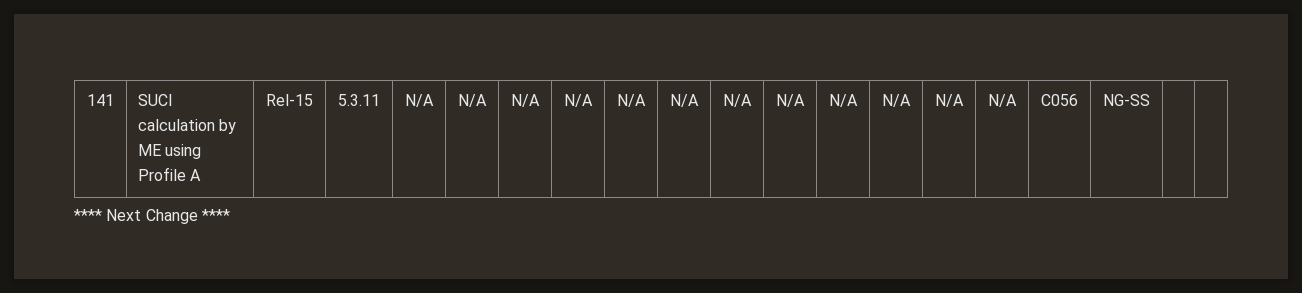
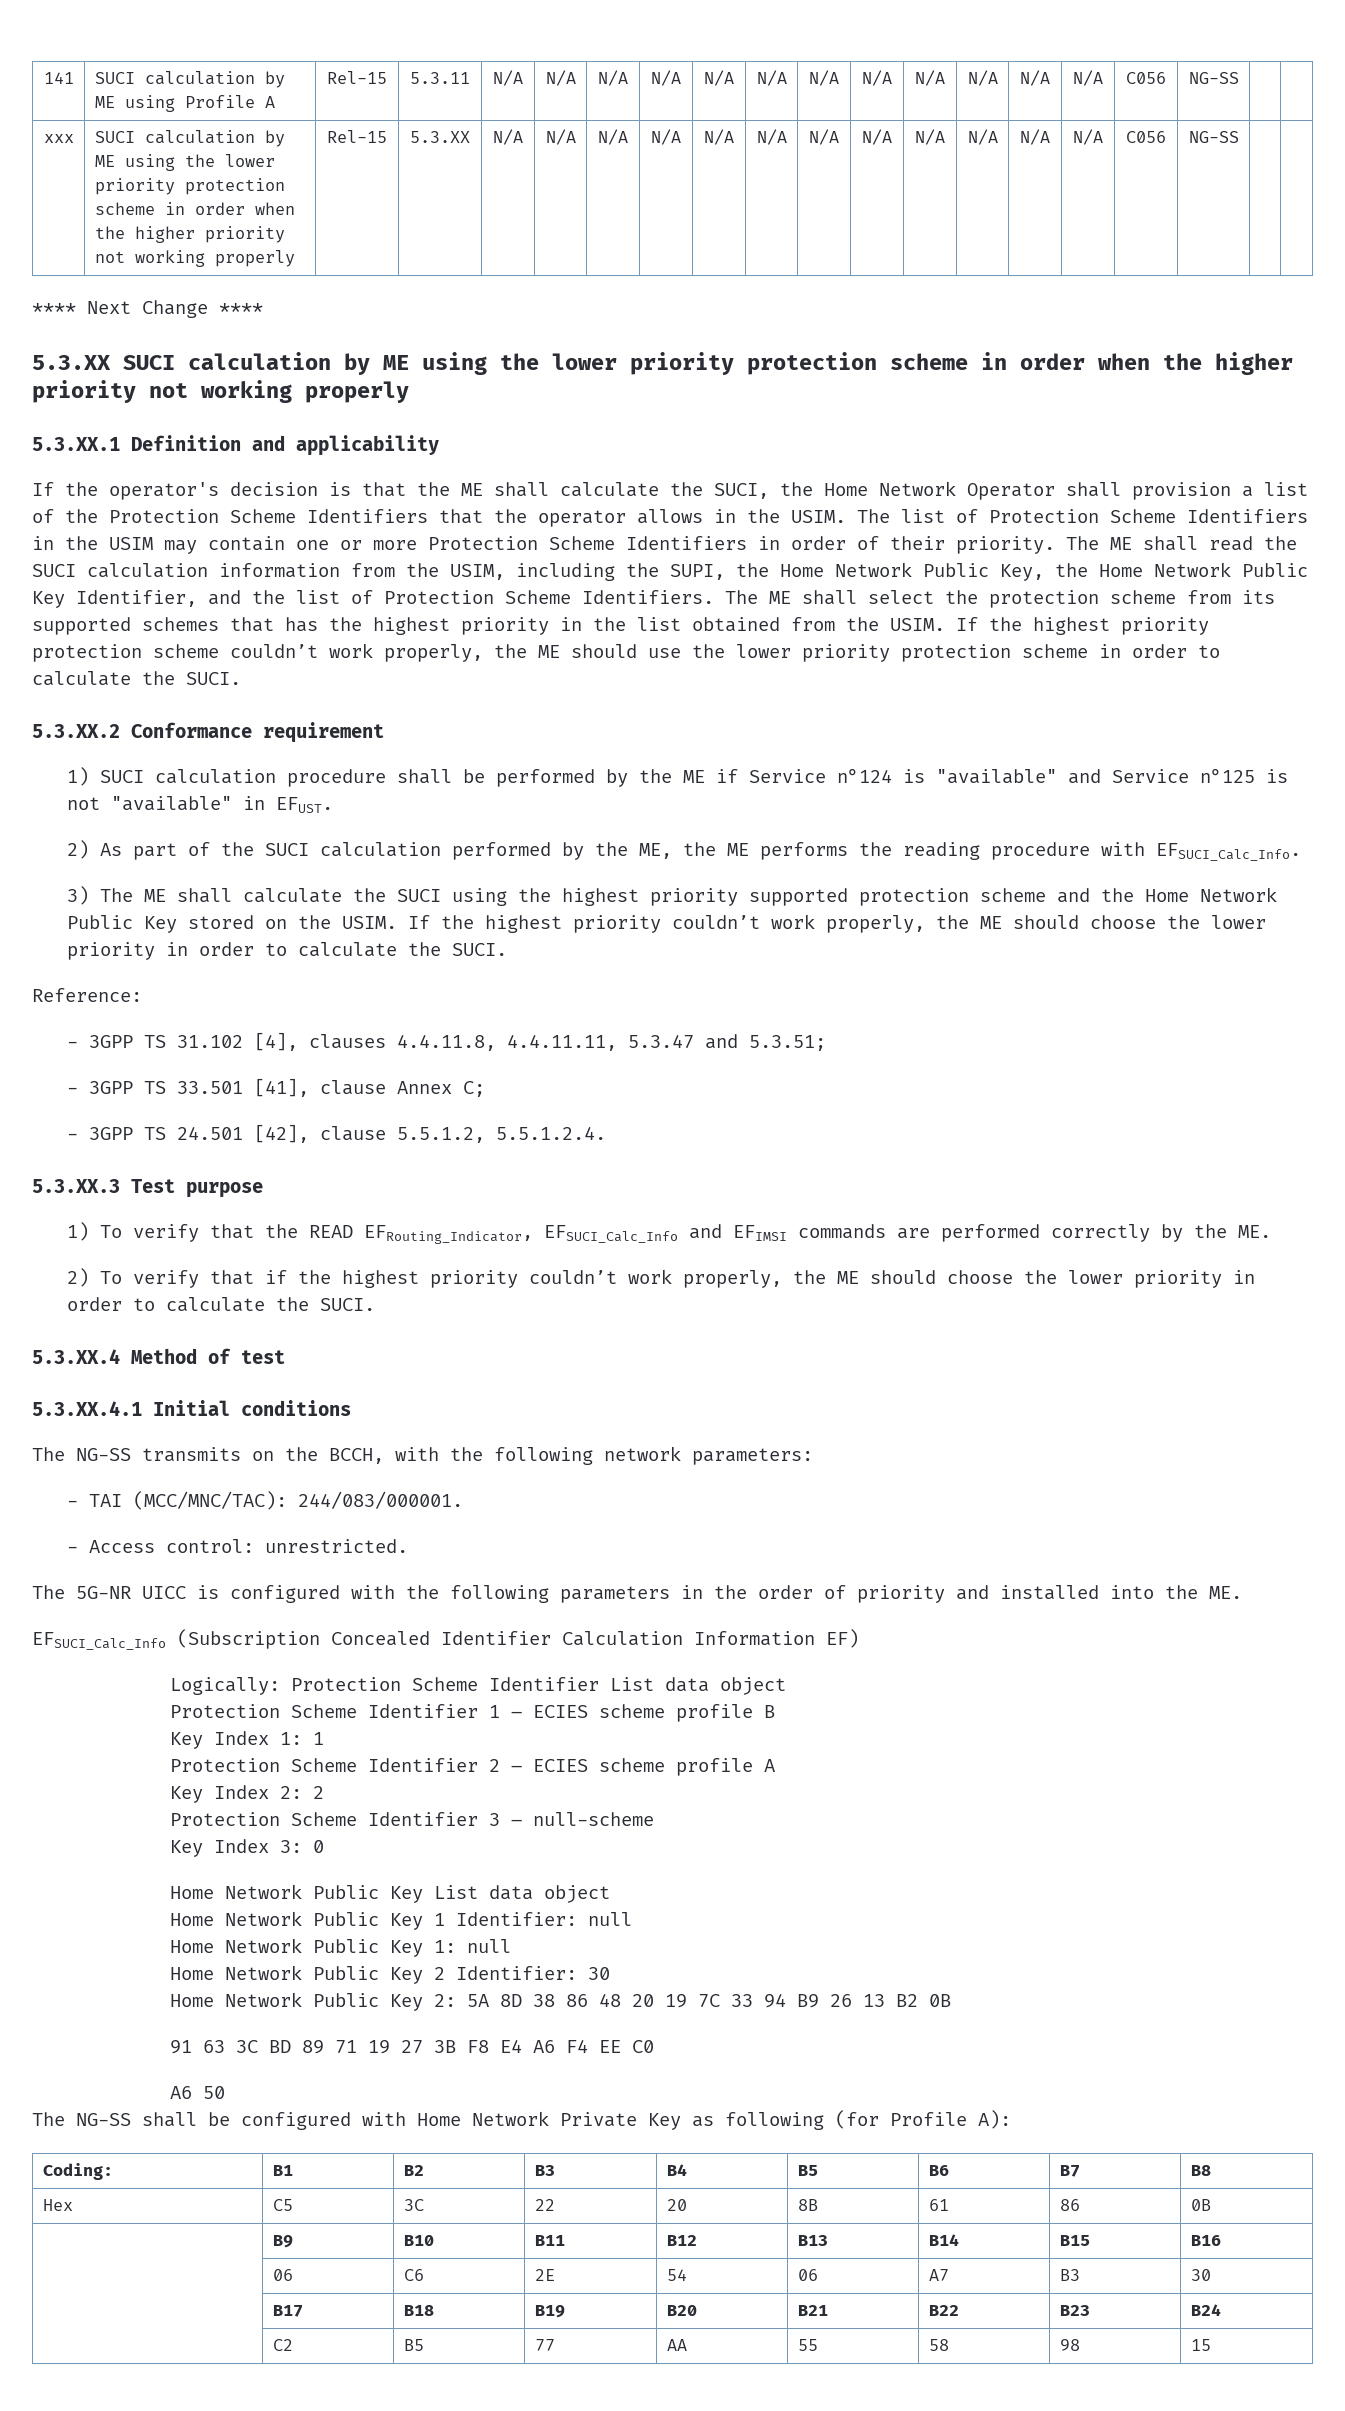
+ xxx | SUCI calculation by ME using the lower priority protection scheme in order when the higher priority not working properly | Rel-15 | 5.3.XX | N/A | N/A | N/A | N/A | N/A | N/A | N/A | N/A | N/A | N/A | N/A | N/A | C056 | NG-SS | |
  **** Next Change ****
+ 5.3.XX SUCI calculation by ME using the lower priority protection scheme in order when the higher priority not working properly
+ 5.3.XX.1 Definition and applicability
+ If the operator's decision is that the ME shall calculate the SUCI, the Home Network Operator shall provision a list of the Protection Scheme Identifiers that the operator allows in the USIM. The list of Protection Scheme Identifiers in the USIM may contain one or more Protection Scheme Identifiers in order of their priority. The ME shall read the SUCI calculation information from the USIM, including the SUPI, the Home Network Public Key, the Home Network Public Key Identifier, and the list of Protection Scheme Identifiers. The ME shall select the protection scheme from its supported schemes that has the highest priority in the list obtained from the USIM. If the highest priority protection scheme couldn’t work properly, the ME should use the lower priority protection scheme in order to calculate the SUCI.
+ 5.3.XX.2 Conformance requirement
+ 1) SUCI calculation procedure shall be performed by the ME if Service n°124 is "available" and Service n°125 is not "available" in EFUST.
+ 2) As part of the SUCI calculation performed by the ME, the ME performs the reading procedure with EFSUCI_Calc_Info.
+ 3) The ME shall calculate the SUCI using the highest priority supported protection scheme and the Home Network Public Key stored on the USIM. If the highest priority couldn’t work properly, the ME should choose the lower priority in order to calculate the SUCI.
+ Reference:
+ - 3GPP TS 31.102 [4], clauses 4.4.11.8, 4.4.11.11, 5.3.47 and 5.3.51;
+ - 3GPP TS 33.501 [41], clause Annex C;
+ - 3GPP TS 24.501 [42], clause 5.5.1.2, 5.5.1.2.4.
+ 5.3.XX.3 Test purpose
+ 1) To verify that the READ EFRouting_Indicator, EFSUCI_Calc_Info and EFIMSI commands are performed correctly by the ME.
+ 2) To verify that if the highest priority couldn’t work properly, the ME should choose the lower priority in order to calculate the SUCI.
+ 5.3.XX.4 Method of test
+ 5.3.XX.4.1 Initial conditions
+ The NG-SS transmits on the BCCH, with the following network parameters:
+ - TAI (MCC/MNC/TAC): 244/083/000001.
+ - Access control: unrestricted.
+ The 5G-NR UICC is configured with the following parameters in the order of priority and installed into the ME.
+ EFSUCI_Calc_Info (Subscription Concealed Identifier Calculation Information EF)
+ Logically: Protection Scheme Identifier List data object
+ Protection Scheme Identifier 1 – ECIES scheme profile B
+ Key Index 1: 1
+ Protection Scheme Identifier 2 – ECIES scheme profile A
+ Key Index 2: 2
+ Protection Scheme Identifier 3 – null-scheme
+ Key Index 3: 0
+ Home Network Public Key List data object
+ Home Network Public Key 1 Identifier: null
+ Home Network Public Key 1: null
+ Home Network Public Key 2 Identifier: 30
+ Home Network Public Key 2: 5A 8D 38 86 48 20 19 7C 33 94 B9 26 13 B2 0B
+ 91 63 3C BD 89 71 19 27 3B F8 E4 A6 F4 EE C0
+ A6 50
+ The NG-SS shall be configured with Home Network Private Key as following (for Profile A):
+ Coding: | B1 | B2 | B3 | B4 | B5 | B6 | B7 | B8
+ Hex | C5 | 3C | 22 | 20 | 8B | 61 | 86 | 0B
+ | B9 | B10 | B11 | B12 | B13 | B14 | B15 | B16
+ | 06 | C6 | 2E | 54 | 06 | A7 | B3 | 30
+ | B17 | B18 | B19 | B20 | B21 | B22 | B23 | B24
+ | C2 | B5 | 77 | AA | 55 | 58 | 98 | 15

